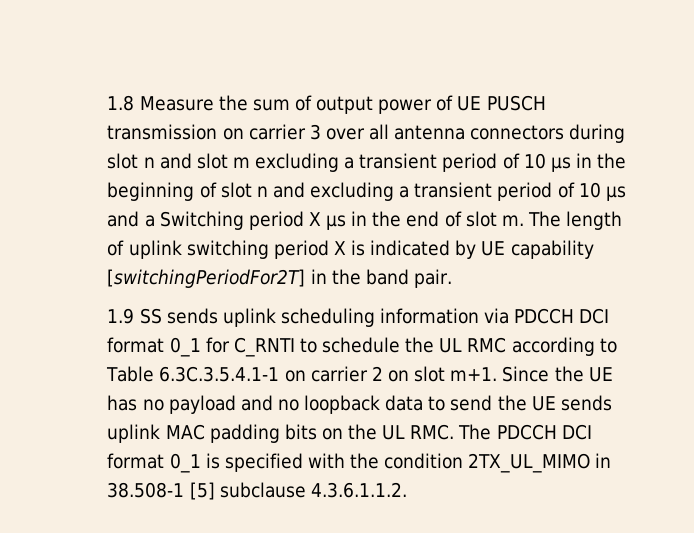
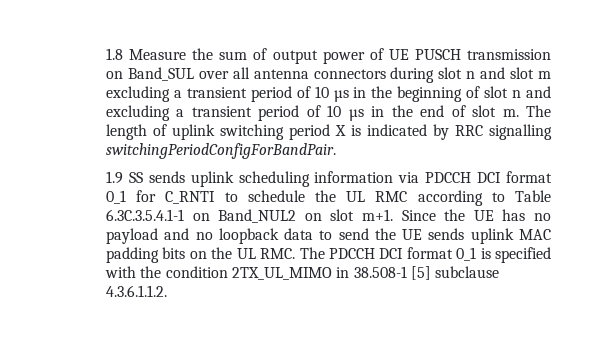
- 1.8 Measure the sum of output power of UE PUSCH transmission on carrier 3 over all antenna connectors during slot n and slot m excluding a transient period of 10 µs in the beginning of slot n and excluding a transient period of 10 µs and a Switching period X µs in the end of slot m.
+ 1.8 Measure the sum of output power of UE PUSCH transmission on Band_SUL over all antenna connectors during slot n and slot m excluding a transient period of 10 µs in the beginning of slot n and excluding a transient period of 10 µs in the end of slot m.
- The length of uplink switching period X is indicated by UE capability [switchingPeriodFor2T] in the band pair.
+ The length of uplink switching period X is indicated by RRC signalling switchingPeriodConfigForBandPair.
- 1.9 SS sends uplink scheduling information via PDCCH DCI format 0_1 for C_RNTI to schedule the UL RMC according to Table 6.3C.3.5.4.1-1 on carrier 2 on slot m+1.
+ 1.9 SS sends uplink scheduling information via PDCCH DCI format 0_1 for C_RNTI to schedule the UL RMC according to Table 6.3C.3.5.4.1-1 on Band_NUL2 on slot m+1.

